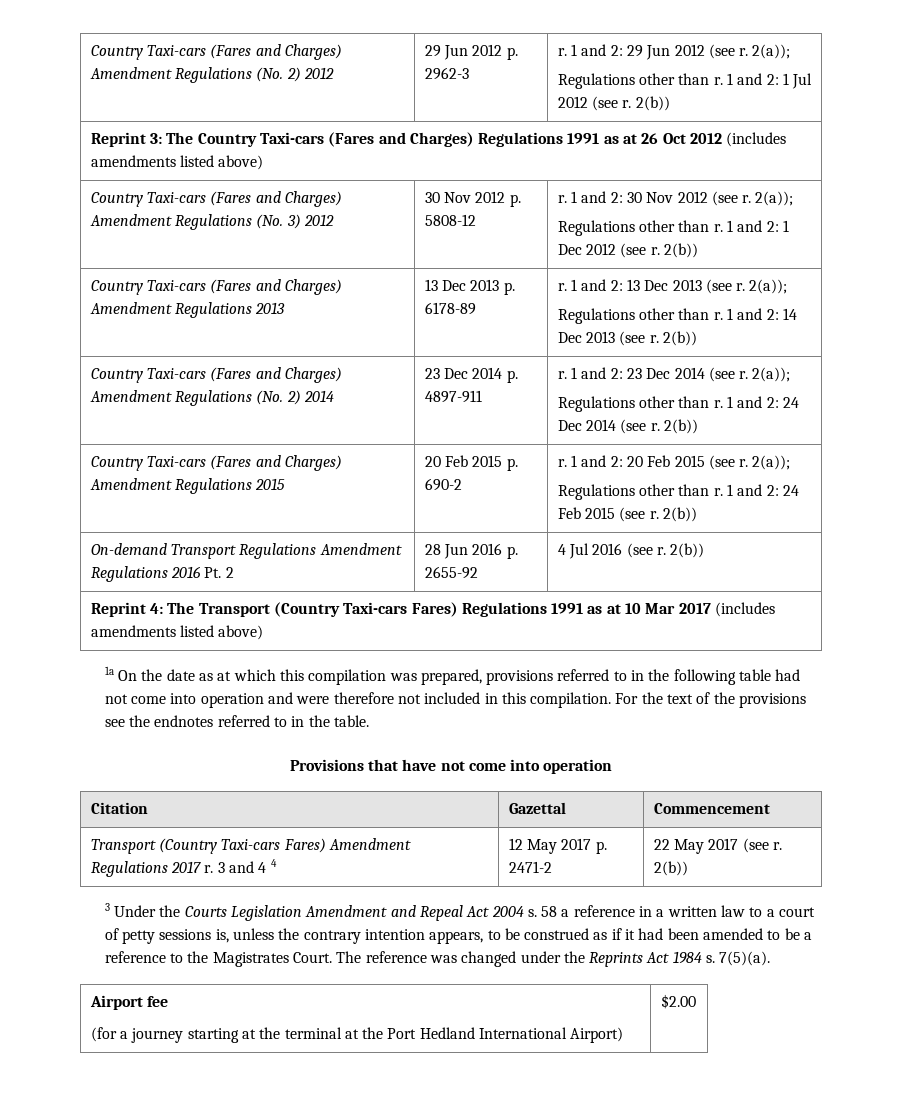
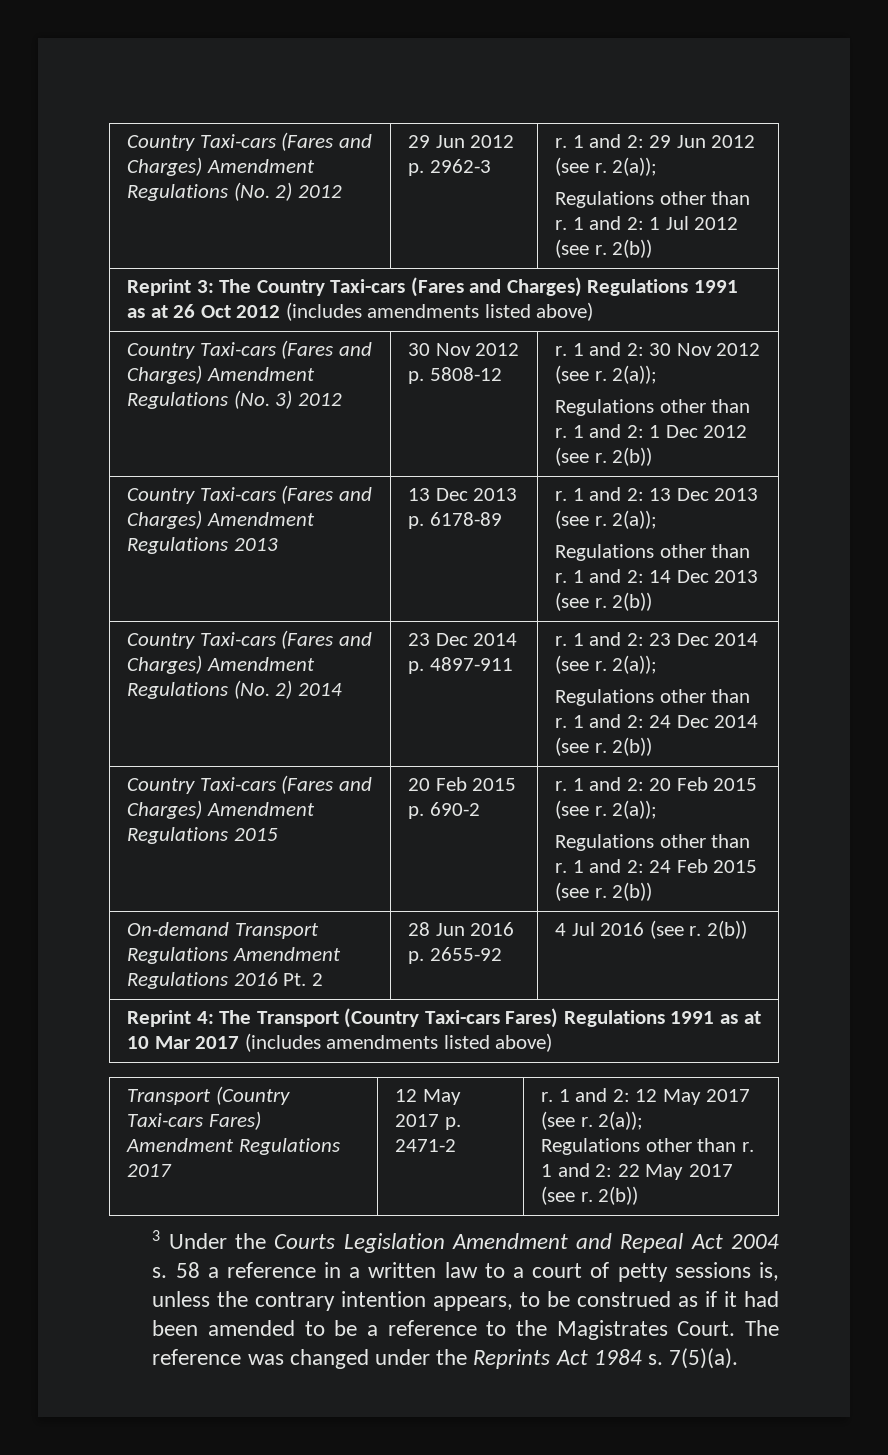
- 1a On the date as at which this compilation was prepared, provisions referred to in the following table had not come into operation and were therefore not included in this compilation. For the text of the provisions see the endnotes referred to in the table.
- Provisions that have not come into operation
- Citation | Gazettal | Commencement
- Transport (Country Taxi-cars Fares) Amendment Regulations 2017 r. 3 and 4 4 | 12 May 2017 p. 2471-2 | 22 May 2017 (see r. 2(b))
+ Transport (Country Taxi-cars Fares) Amendment Regulations 2017 | 12 May 2017 p. 2471-2 | r. 1 and 2: 12 May 2017 (see r. 2(a));
+ Regulations other than r. 1 and 2: 22 May 2017 (see r. 2(b))
- Airport fee
- (for a journey starting at the terminal at the Port Hedland International Airport) | $2.00

